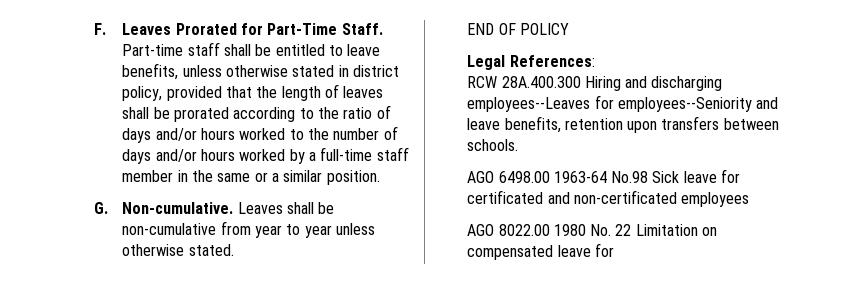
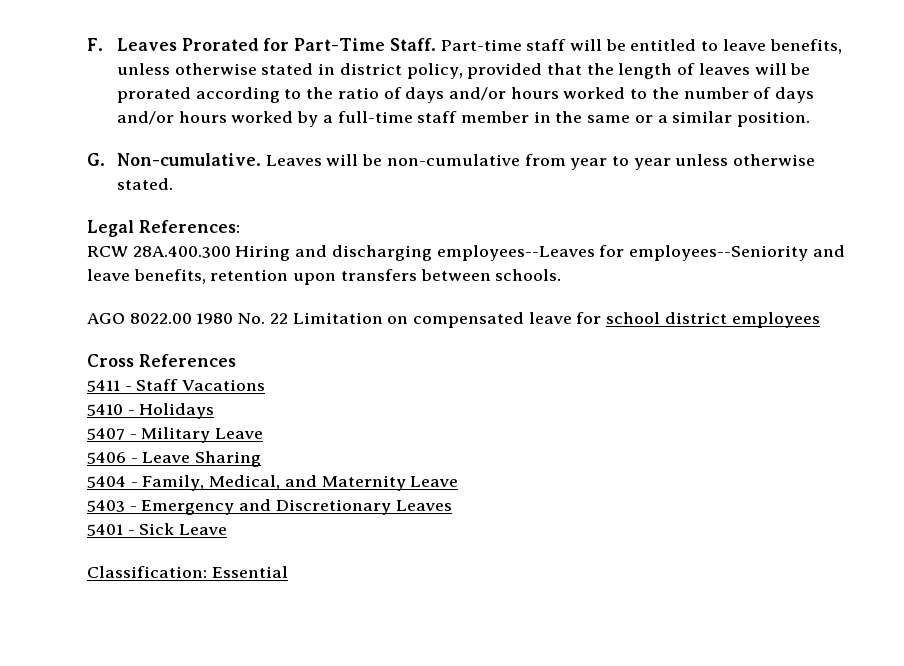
- Part-time staff shall be entitled to leave benefits, unless otherwise stated in district policy, provided that the length of leaves shall be prorated according to the ratio of days and/or hours worked to the number of days and/or hours worked by a full-time staff member in the same or a similar position.
+ Part-time staff will be entitled to leave benefits, unless otherwise stated in district policy, provided that the length of leaves will be prorated according to the ratio of days and/or hours worked to the number of days and/or hours worked by a full-time staff member in the same or a similar position.
- Leaves shall be non-cumulative from year to year unless otherwise stated.
+ Leaves will be non-cumulative from year to year unless otherwise stated.
- END OF POLICY
- AGO 6498.00 1963-64 No.98 Sick leave for certificated and non-certificated employees
- AGO 8022.00 1980 No. 22 Limitation on compensated leave for
+ AGO 8022.00 1980 No. 22 Limitation on compensated leave for school district employees
+ Cross References
+ 5411 - Staff Vacations
+ 5410 - Holidays
+ 5407 - Military Leave
+ 5406 - Leave Sharing
+ 5404 - Family, Medical, and Maternity Leave
+ 5403 - Emergency and Discretionary Leaves
+ 5401 - Sick Leave
+ Classification: Essential

